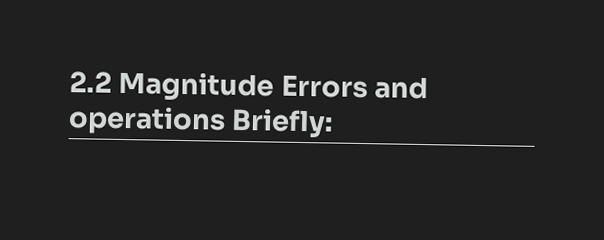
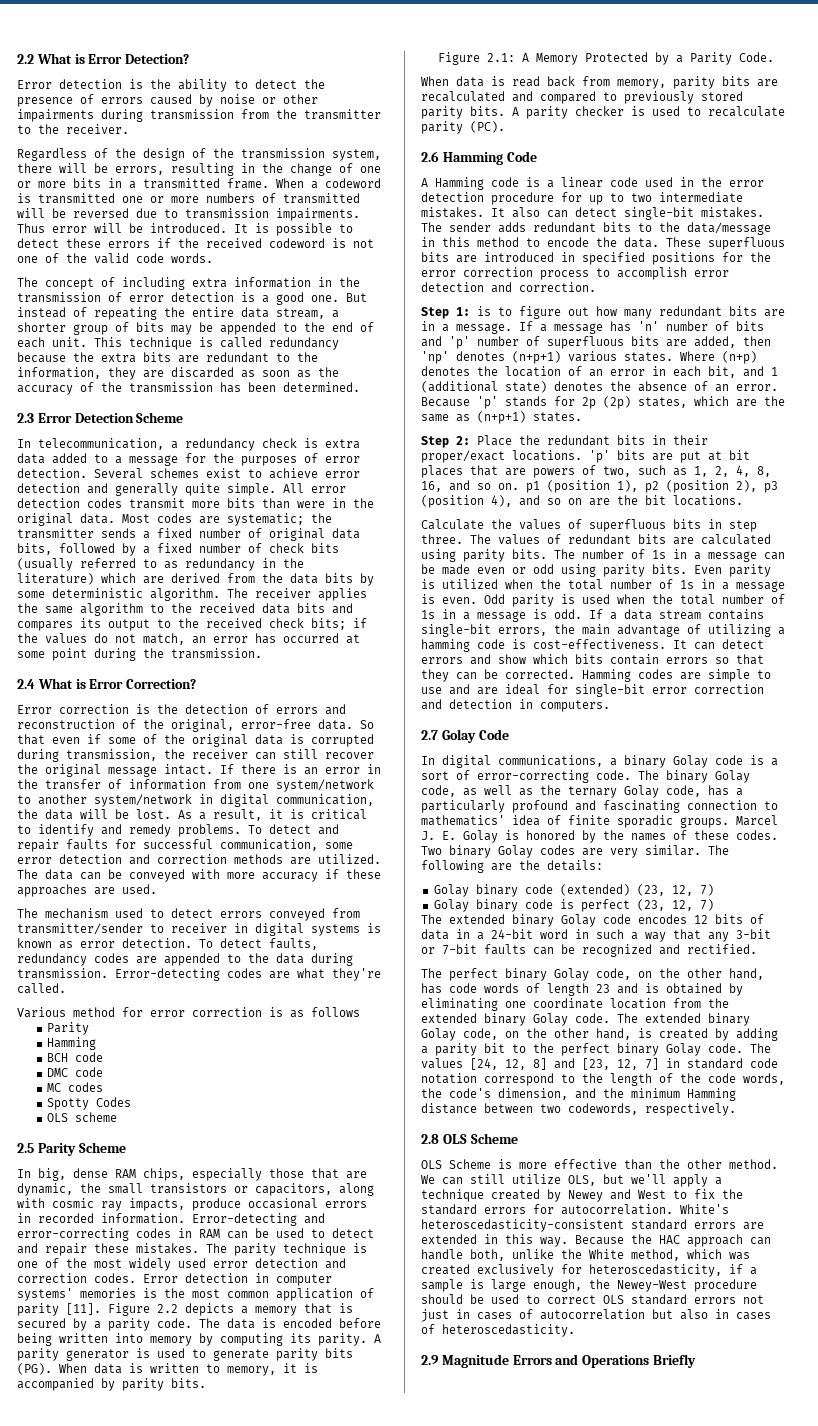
- 2.2 Magnitude Errors and operations Briefly:
+ 2.2 What is Error Detection?
+ Error detection is the ability to detect the presence of errors caused by noise or other impairments during transmission from the transmitter to the receiver.
+ Regardless of the design of the transmission system, there will be errors, resulting in the change of one or more bits in a transmitted frame. When a codeword is transmitted one or more numbers of transmitted will be reversed due to transmission impairments. Thus error will be introduced. It is possible to detect these errors if the received codeword is not one of the valid code words.
+ The concept of including extra information in the transmission of error detection is a good one. But instead of repeating the entire data stream, a shorter group of bits may be appended to the end of each unit. This technique is called redundancy because the extra bits are redundant to the information, they are discarded as soon as the accuracy of the transmission has been determined.
+ 2.3 Error Detection Scheme
+ In telecommunication, a redundancy check is extra data added to a message for the purposes of error detection. Several schemes exist to achieve error detection and generally quite simple. All error detection codes transmit more bits than were in the original data. Most codes are systematic; the transmitter sends a fixed number of original data bits, followed by a fixed number of check bits (usually referred to as redundancy in the literature) which are derived from the data bits by some deterministic algorithm. The receiver applies the same algorithm to the received data bits and compares its output to the received check bits; if the values do not match, an error has occurred at some point during the transmission.
+ 2.4 What is Error Correction?
+ Error correction is the detection of errors and reconstruction of the original, error-free data. So that even if some of the original data is corrupted during transmission, the receiver can still recover the original message intact. If there is an error in the transfer of information from one system/network to another system/network in digital communication, the data will be lost. As a result, it is critical to identify and remedy problems. To detect and repair faults for successful communication, some error detection and correction methods are utilized. The data can be conveyed with more accuracy if these approaches are used.
+ The mechanism used to detect errors conveyed from transmitter/sender to receiver in digital systems is known as error detection. To detect faults, redundancy codes are appended to the data during transmission. Error-detecting codes are what they're called.
+ Various method for error correction is as follows
+ Parity
+ Hamming
+ BCH code
+ DMC code
+ MC codes
+ Spotty Codes
+ OLS scheme
+ 2.5 Parity Scheme
+ In big, dense RAM chips, especially those that are dynamic, the small transistors or capacitors, along with cosmic ray impacts, produce occasional errors in recorded information. Error-detecting and error-correcting codes in RAM can be used to detect and repair these mistakes. The parity technique is one of the most widely used error detection and correction codes. Error detection in computer systems' memories is the most common application of parity [11]. Figure 2.2 depicts a memory that is secured by a parity code. The data is encoded before being written into memory by computing its parity. A parity generator is used to generate parity bits (PG). When data is written to memory, it is accompanied by parity bits.
+ Figure 2.1: A Memory Protected by a Parity Code.
+ When data is read back from memory, parity bits are recalculated and compared to previously stored parity bits. A parity checker is used to recalculate parity (PC).
+ 2.6 Hamming Code
+ A Hamming code is a linear code used in the error detection procedure for up to two intermediate mistakes. It also can detect single-bit mistakes. The sender adds redundant bits to the data/message in this method to encode the data. These superfluous bits are introduced in specified positions for the error correction process to accomplish error detection and correction.
+ Step 1: is to figure out how many redundant bits are in a message. If a message has 'n' number of bits and 'p' number of superfluous bits are added, then 'np' denotes (n+p+1) various states. Where (n+p) denotes the location of an error in each bit, and 1 (additional state) denotes the absence of an error. Because 'p' stands for 2p (2p) states, which are the same as (n+p+1) states.
+ Step 2: Place the redundant bits in their proper/exact locations. 'p' bits are put at bit places that are powers of two, such as 1, 2, 4, 8, 16, and so on. p1 (position 1), p2 (position 2), p3 (position 4), and so on are the bit locations.
+ Calculate the values of superfluous bits in step three. The values of redundant bits are calculated using parity bits. The number of 1s in a message can be made even or odd using parity bits. Even parity is utilized when the total number of 1s in a message is even. Odd parity is used when the total number of 1s in a message is odd. If a data stream contains single-bit errors, the main advantage of utilizing a hamming code is cost-effectiveness. It can detect errors and show which bits contain errors so that they can be corrected. Hamming codes are simple to use and are ideal for single-bit error correction and detection in computers.
+ 2.7 Golay Code
+ In digital communications, a binary Golay code is a sort of error-correcting code. The binary Golay code, as well as the ternary Golay code, has a particularly profound and fascinating connection to mathematics' idea of finite sporadic groups. Marcel J. E. Golay is honored by the names of these codes. Two binary Golay codes are very similar. The following are the details:
+ Golay binary code (extended) (23, 12, 7)
+ Golay binary code is perfect (23, 12, 7)
+ The extended binary Golay code encodes 12 bits of data in a 24-bit word in such a way that any 3-bit or 7-bit faults can be recognized and rectified.
+ The perfect binary Golay code, on the other hand, has code words of length 23 and is obtained by eliminating one coordinate location from the extended binary Golay code. The extended binary Golay code, on the other hand, is created by adding a parity bit to the perfect binary Golay code. The values [24, 12, 8] and [23, 12, 7] in standard code notation correspond to the length of the code words, the code's dimension, and the minimum Hamming distance between two codewords, respectively.
+ 2.8 OLS Scheme
+ OLS Scheme is more effective than the other method. We can still utilize OLS, but we'll apply a technique created by Newey and West to fix the standard errors for autocorrelation. White's heteroscedasticity-consistent standard errors are extended in this way. Because the HAC approach can handle both, unlike the White method, which was created exclusively for heteroscedasticity, if a sample is large enough, the Newey-West procedure should be used to correct OLS standard errors not just in cases of autocorrelation but also in cases of heteroscedasticity.
+ 2.9 Magnitude Errors and Operations Briefly

